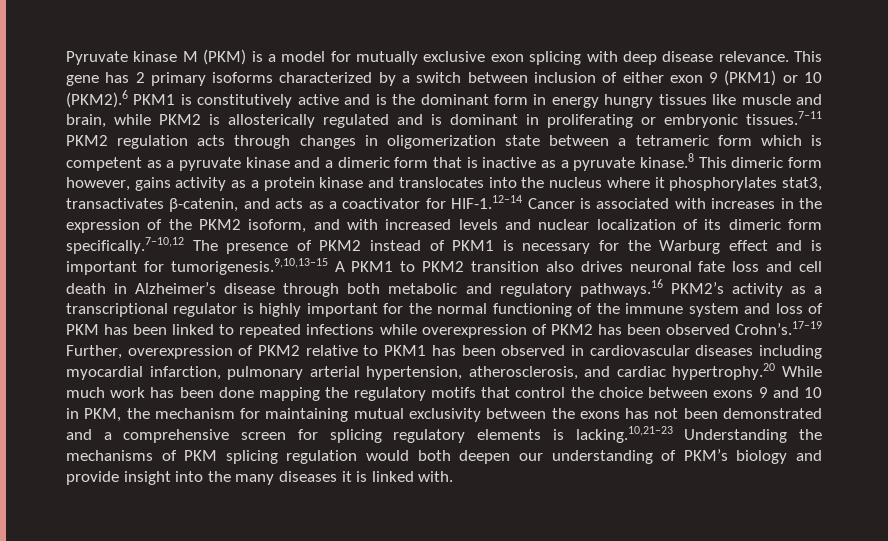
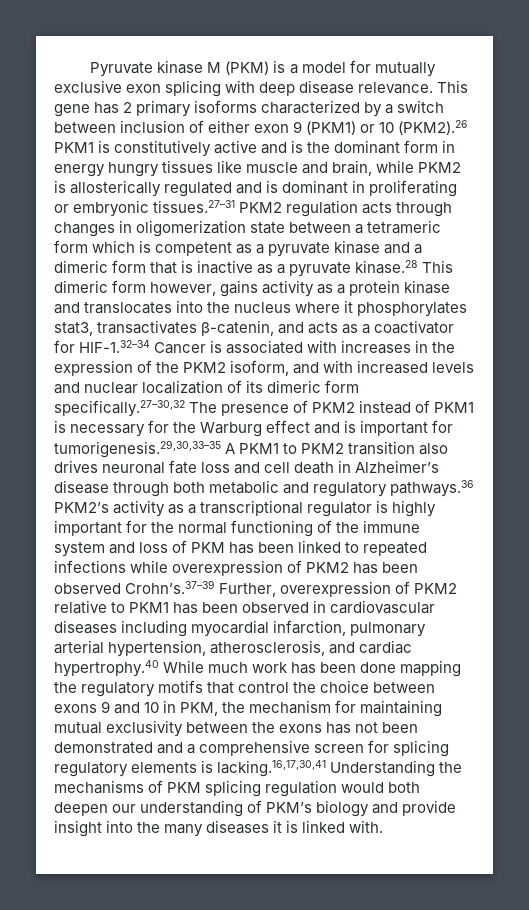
- This gene has 2 primary isoforms characterized by a switch between inclusion of either exon 9 (PKM1) or 10 (PKM2).6 PKM1 is constitutively active and is the dominant form in energy hungry tissues like muscle and brain, while PKM2 is allosterically regulated and is dominant in proliferating or embryonic tissues.7–11 PKM2 regulation acts through changes in oligomerization state between a tetrameric form which is competent as a pyruvate kinase and a dimeric form that is inactive as a pyruvate kinase.8 This dimeric form however, gains activity as a protein kinase and translocates into the nucleus where it phosphorylates stat3, transactivates β-catenin, and acts as a coactivator for HIF-1.12–14 Cancer is associated with increases in the expression of the PKM2 isoform, and with increased levels and nuclear localization of its dimeric form specifically.7–10,12 The presence of PKM2 instead of PKM1 is necessary for the Warburg effect and is important for tumorigenesis.9,10,13–15 A PKM1 to PKM2 transition also drives neuronal fate loss and cell death in Alzheimer’s disease through both metabolic and regulatory pathways.16 PKM2’s activity as a transcriptional regulator is highly important for the normal functioning of the immune system and loss of PKM has been linked to repeated infections while overexpression of PKM2 has been observed Crohn’s.17–19 Further, overexpression of PKM2 relative to PKM1 has been observed in cardiovascular diseases including myocardial infarction, pulmonary arterial hypertension, atherosclerosis, and cardiac hypertrophy.20 While much work has been done mapping the regulatory motifs that control the choice between exons 9 and 10 in PKM, the mechanism for maintaining mutual exclusivity between the exons has not been demonstrated and a comprehensive screen for splicing regulatory elements is lacking.10,21–23 Understanding the mechanisms of PKM splicing regulation would both deepen our understanding of PKM’s biology and provide insight into the many diseases it is linked with.
+ This gene has 2 primary isoforms characterized by a switch between inclusion of either exon 9 (PKM1) or 10 (PKM2).26 PKM1 is constitutively active and is the dominant form in energy hungry tissues like muscle and brain, while PKM2 is allosterically regulated and is dominant in proliferating or embryonic tissues.27–31 PKM2 regulation acts through changes in oligomerization state between a tetrameric form which is competent as a pyruvate kinase and a dimeric form that is inactive as a pyruvate kinase.28 This dimeric form however, gains activity as a protein kinase and translocates into the nucleus where it phosphorylates stat3, transactivates β-catenin, and acts as a coactivator for HIF-1.32–34 Cancer is associated with increases in the expression of the PKM2 isoform, and with increased levels and nuclear localization of its dimeric form specifically.27–30,32 The presence of PKM2 instead of PKM1 is necessary for the Warburg effect and is important for tumorigenesis.29,30,33–35 A PKM1 to PKM2 transition also drives neuronal fate loss and cell death in Alzheimer’s disease through both metabolic and regulatory pathways.36 PKM2’s activity as a transcriptional regulator is highly important for the normal functioning of the immune system and loss of PKM has been linked to repeated infections while overexpression of PKM2 has been observed Crohn’s.37–39 Further, overexpression of PKM2 relative to PKM1 has been observed in cardiovascular diseases including myocardial infarction, pulmonary arterial hypertension, atherosclerosis, and cardiac hypertrophy.40 While much work has been done mapping the regulatory motifs that control the choice between exons 9 and 10 in PKM, the mechanism for maintaining mutual exclusivity between the exons has not been demonstrated and a comprehensive screen for splicing regulatory elements is lacking.16,17,30,41 Understanding the mechanisms of PKM splicing regulation would both deepen our understanding of PKM’s biology and provide insight into the many diseases it is linked with.

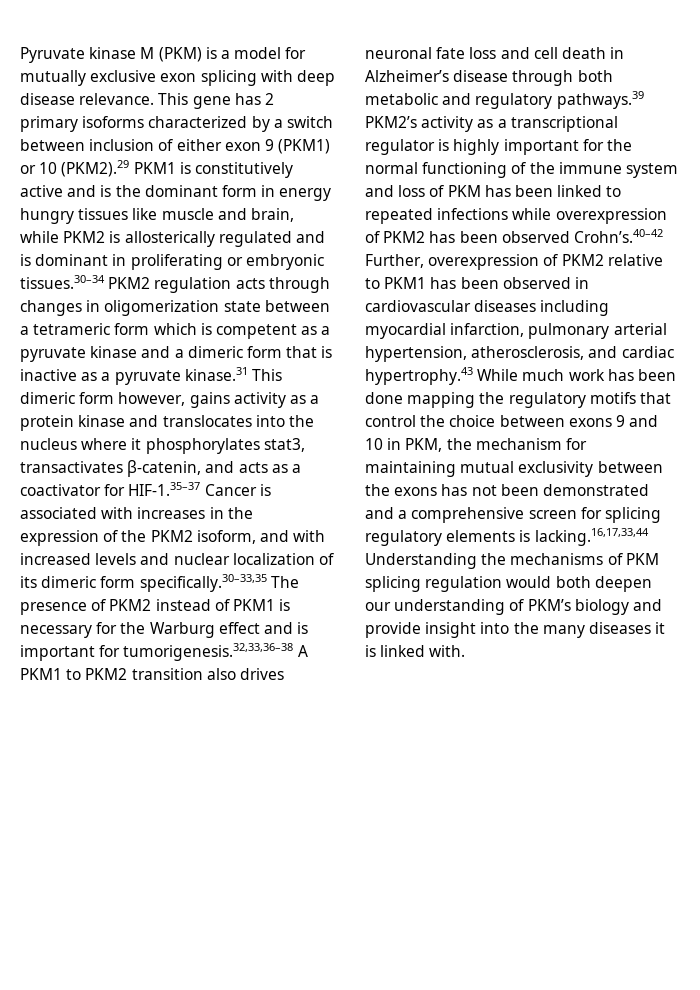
- This gene has 2 primary isoforms characterized by a switch between inclusion of either exon 9 (PKM1) or 10 (PKM2).26 PKM1 is constitutively active and is the dominant form in energy hungry tissues like muscle and brain, while PKM2 is allosterically regulated and is dominant in proliferating or embryonic tissues.27–31 PKM2 regulation acts through changes in oligomerization state between a tetrameric form which is competent as a pyruvate kinase and a dimeric form that is inactive as a pyruvate kinase.28 This dimeric form however, gains activity as a protein kinase and translocates into the nucleus where it phosphorylates stat3, transactivates β-catenin, and acts as a coactivator for HIF-1.32–34 Cancer is associated with increases in the expression of the PKM2 isoform, and with increased levels and nuclear localization of its dimeric form specifically.27–30,32 The presence of PKM2 instead of PKM1 is necessary for the Warburg effect and is important for tumorigenesis.29,30,33–35 A PKM1 to PKM2 transition also drives neuronal fate loss and cell death in Alzheimer’s disease through both metabolic and regulatory pathways.36 PKM2’s activity as a transcriptional regulator is highly important for the normal functioning of the immune system and loss of PKM has been linked to repeated infections while overexpression of PKM2 has been observed Crohn’s.37–39 Further, overexpression of PKM2 relative to PKM1 has been observed in cardiovascular diseases including myocardial infarction, pulmonary arterial hypertension, atherosclerosis, and cardiac hypertrophy.40 While much work has been done mapping the regulatory motifs that control the choice between exons 9 and 10 in PKM, the mechanism for maintaining mutual exclusivity between the exons has not been demonstrated and a comprehensive screen for splicing regulatory elements is lacking.16,17,30,41 Understanding the mechanisms of PKM splicing regulation would both deepen our understanding of PKM’s biology and provide insight into the many diseases it is linked with.
+ This gene has 2 primary isoforms characterized by a switch between inclusion of either exon 9 (PKM1) or 10 (PKM2).29 PKM1 is constitutively active and is the dominant form in energy hungry tissues like muscle and brain, while PKM2 is allosterically regulated and is dominant in proliferating or embryonic tissues.30–34 PKM2 regulation acts through changes in oligomerization state between a tetrameric form which is competent as a pyruvate kinase and a dimeric form that is inactive as a pyruvate kinase.31 This dimeric form however, gains activity as a protein kinase and translocates into the nucleus where it phosphorylates stat3, transactivates β-catenin, and acts as a coactivator for HIF-1.35–37 Cancer is associated with increases in the expression of the PKM2 isoform, and with increased levels and nuclear localization of its dimeric form specifically.30–33,35 The presence of PKM2 instead of PKM1 is necessary for the Warburg effect and is important for tumorigenesis.32,33,36–38 A PKM1 to PKM2 transition also drives neuronal fate loss and cell death in Alzheimer’s disease through both metabolic and regulatory pathways.39 PKM2’s activity as a transcriptional regulator is highly important for the normal functioning of the immune system and loss of PKM has been linked to repeated infections while overexpression of PKM2 has been observed Crohn’s.40–42 Further, overexpression of PKM2 relative to PKM1 has been observed in cardiovascular diseases including myocardial infarction, pulmonary arterial hypertension, atherosclerosis, and cardiac hypertrophy.43 While much work has been done mapping the regulatory motifs that control the choice between exons 9 and 10 in PKM, the mechanism for maintaining mutual exclusivity between the exons has not been demonstrated and a comprehensive screen for splicing regulatory elements is lacking.16,17,33,44 Understanding the mechanisms of PKM splicing regulation would both deepen our understanding of PKM’s biology and provide insight into the many diseases it is linked with.

